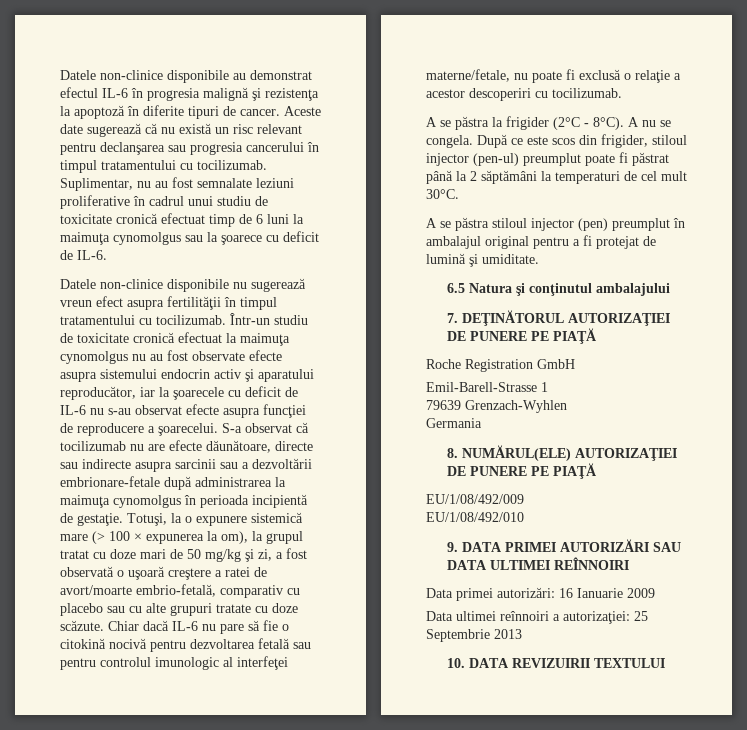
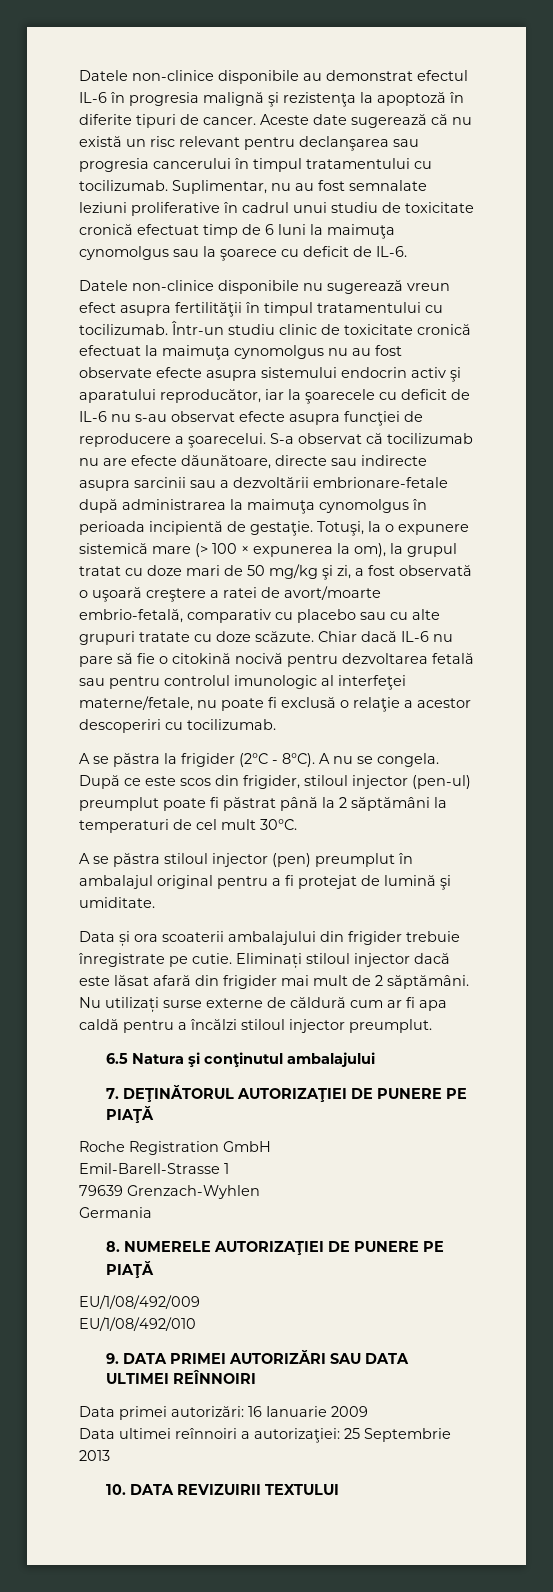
- Într-un studiu de toxicitate cronică efectuat la maimuţa cynomolgus nu au fost observate efecte asupra sistemului endocrin activ şi aparatului reproducător, iar la şoarecele cu deficit de IL-6 nu s-au observat efecte asupra funcţiei de reproducere a şoarecelui.
+ Într-un studiu clinic de toxicitate cronică efectuat la maimuţa cynomolgus nu au fost observate efecte asupra sistemului endocrin activ şi aparatului reproducător, iar la şoarecele cu deficit de IL-6 nu s-au observat efecte asupra funcţiei de reproducere a şoarecelui.
+ Data și ora scoaterii ambalajului din frigider trebuie înregistrate pe cutie. Eliminați stiloul injector dacă este lăsat afară din frigider mai mult de 2 săptămâni. Nu utilizați surse externe de căldură cum ar fi apa caldă pentru a încălzi stiloul injector preumplut.
- 8. NUMĂRUL(ELE) AUTORIZAŢIEI DE PUNERE PE PIAŢĂ
+ 8. NUMERELE AUTORIZAŢIEI DE PUNERE PE PIAŢĂ

